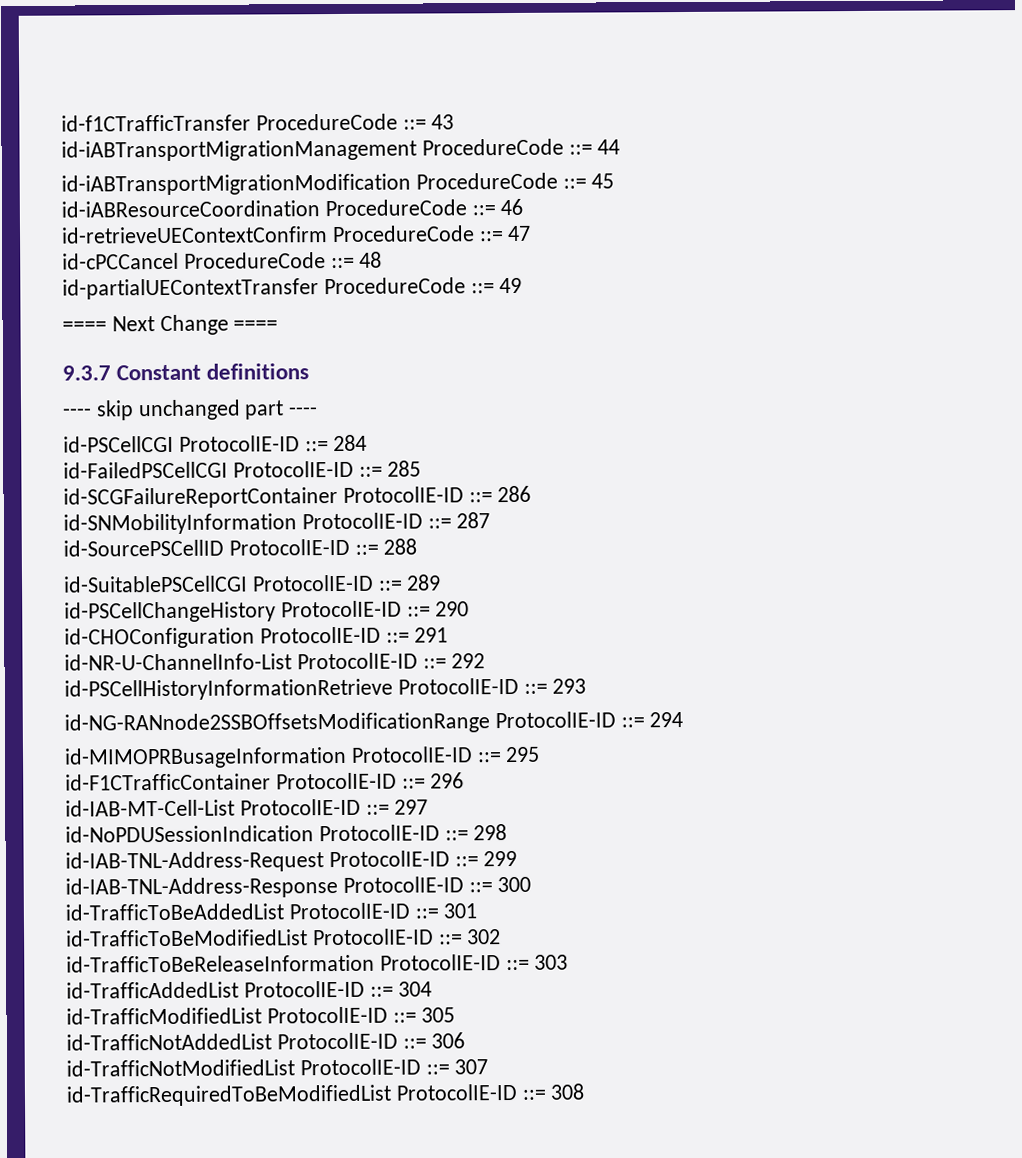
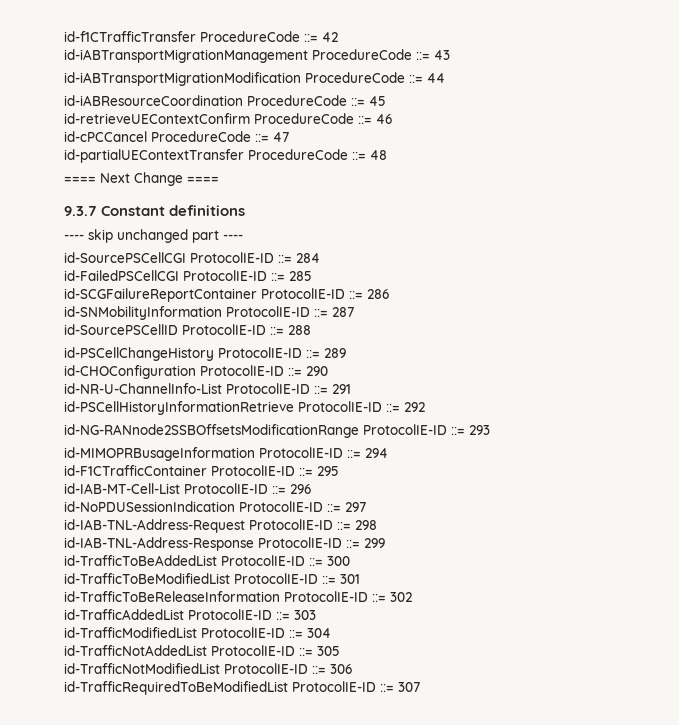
- id-f1CTrafficTransfer ProcedureCode ::= 43
+ id-f1CTrafficTransfer ProcedureCode ::= 42
+ id-iABTransportMigrationManagement ProcedureCode ::= 43
- id-iABTransportMigrationManagement ProcedureCode ::= 44
+ id-iABTransportMigrationModification ProcedureCode ::= 44
- id-iABTransportMigrationModification ProcedureCode ::= 45
+ id-iABResourceCoordination ProcedureCode ::= 45
- id-iABResourceCoordination ProcedureCode ::= 46
+ id-retrieveUEContextConfirm ProcedureCode ::= 46
- id-retrieveUEContextConfirm ProcedureCode ::= 47
+ id-cPCCancel ProcedureCode ::= 47
- id-cPCCancel ProcedureCode ::= 48
+ id-partialUEContextTransfer ProcedureCode ::= 48
- id-partialUEContextTransfer ProcedureCode ::= 49
- id-PSCellCGI ProtocolIE-ID ::= 284
+ id-SourcePSCellCGI ProtocolIE-ID ::= 284
- id-SuitablePSCellCGI ProtocolIE-ID ::= 289
+ id-PSCellChangeHistory ProtocolIE-ID ::= 289
- id-PSCellChangeHistory ProtocolIE-ID ::= 290
+ id-CHOConfiguration ProtocolIE-ID ::= 290
- id-CHOConfiguration ProtocolIE-ID ::= 291
+ id-NR-U-ChannelInfo-List ProtocolIE-ID ::= 291
- id-NR-U-ChannelInfo-List ProtocolIE-ID ::= 292
+ id-PSCellHistoryInformationRetrieve ProtocolIE-ID ::= 292
- id-PSCellHistoryInformationRetrieve ProtocolIE-ID ::= 293
+ id-NG-RANnode2SSBOffsetsModificationRange ProtocolIE-ID ::= 293
- id-NG-RANnode2SSBOffsetsModificationRange ProtocolIE-ID ::= 294
+ id-MIMOPRBusageInformation ProtocolIE-ID ::= 294
- id-MIMOPRBusageInformation ProtocolIE-ID ::= 295
+ id-F1CTrafficContainer ProtocolIE-ID ::= 295
- id-F1CTrafficContainer ProtocolIE-ID ::= 296
+ id-IAB-MT-Cell-List ProtocolIE-ID ::= 296
- id-IAB-MT-Cell-List ProtocolIE-ID ::= 297
+ id-NoPDUSessionIndication ProtocolIE-ID ::= 297
- id-NoPDUSessionIndication ProtocolIE-ID ::= 298
+ id-IAB-TNL-Address-Request ProtocolIE-ID ::= 298
- id-IAB-TNL-Address-Request ProtocolIE-ID ::= 299
+ id-IAB-TNL-Address-Response ProtocolIE-ID ::= 299
- id-IAB-TNL-Address-Response ProtocolIE-ID ::= 300
+ id-TrafficToBeAddedList ProtocolIE-ID ::= 300
- id-TrafficToBeAddedList ProtocolIE-ID ::= 301
+ id-TrafficToBeModifiedList ProtocolIE-ID ::= 301
- id-TrafficToBeModifiedList ProtocolIE-ID ::= 302
+ id-TrafficToBeReleaseInformation ProtocolIE-ID ::= 302
- id-TrafficToBeReleaseInformation ProtocolIE-ID ::= 303
+ id-TrafficAddedList ProtocolIE-ID ::= 303
- id-TrafficAddedList ProtocolIE-ID ::= 304
+ id-TrafficModifiedList ProtocolIE-ID ::= 304
- id-TrafficModifiedList ProtocolIE-ID ::= 305
+ id-TrafficNotAddedList ProtocolIE-ID ::= 305
- id-TrafficNotAddedList ProtocolIE-ID ::= 306
+ id-TrafficNotModifiedList ProtocolIE-ID ::= 306
- id-TrafficNotModifiedList ProtocolIE-ID ::= 307
+ id-TrafficRequiredToBeModifiedList ProtocolIE-ID ::= 307
- id-TrafficRequiredToBeModifiedList ProtocolIE-ID ::= 308

